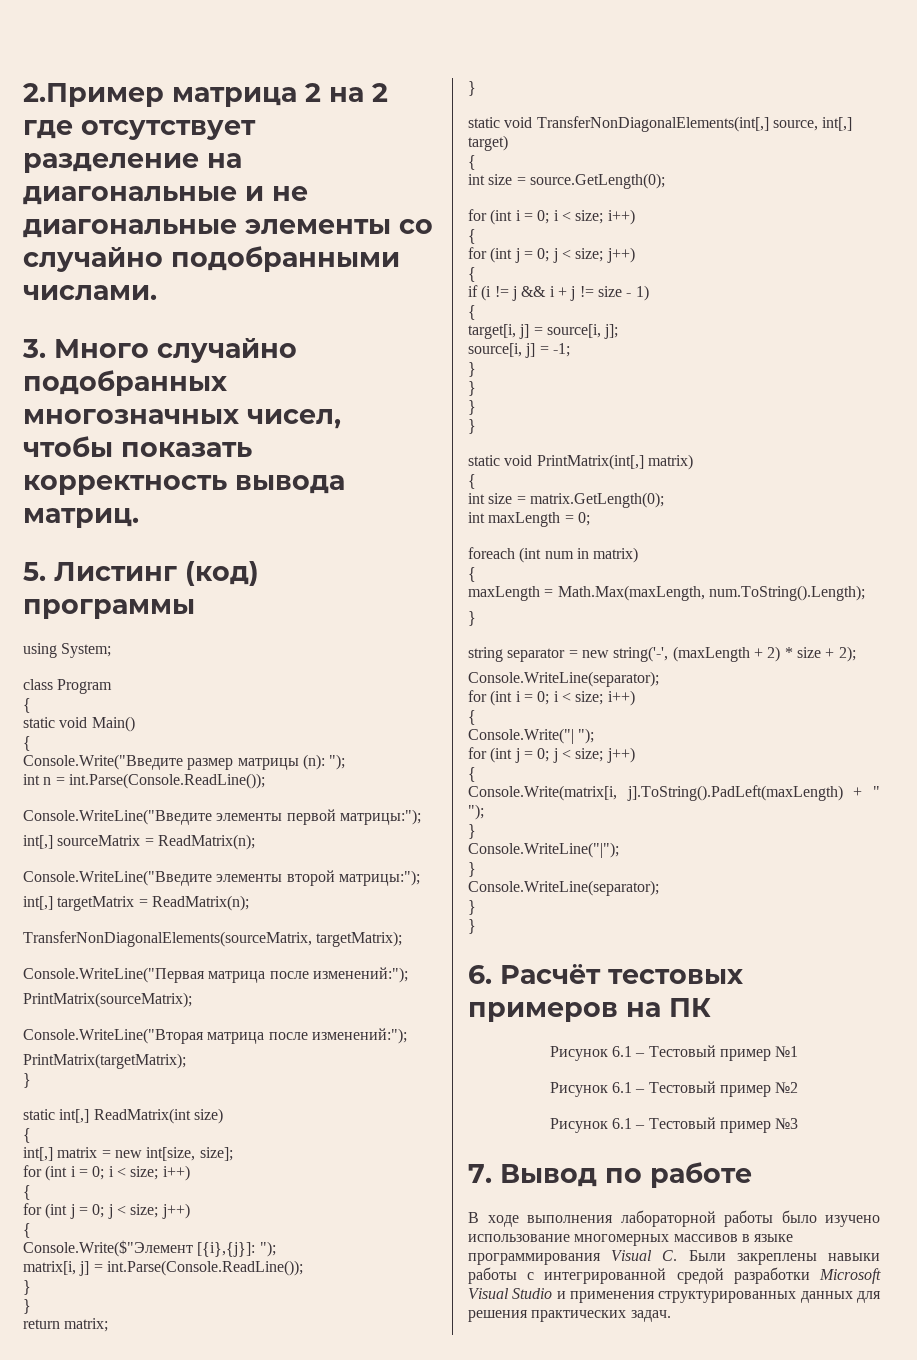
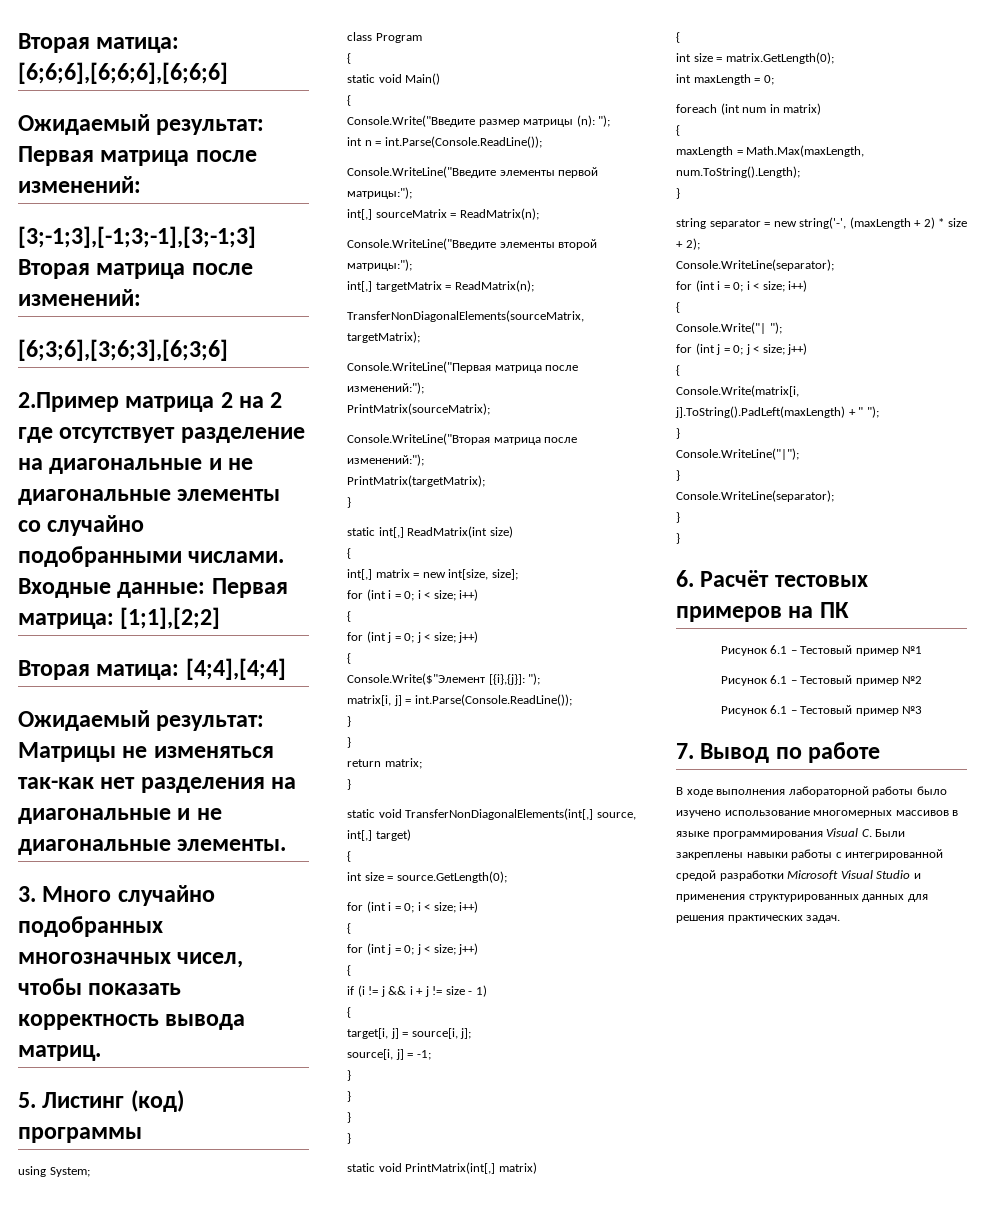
+ Вторая матица: [6;6;6],[6;6;6],[6;6;6]
+ Ожидаемый результат: Первая матрица после изменений:
+ [3;-1;3],[-1;3;-1],[3;-1;3] Вторая матрица после изменений:
+ [6;3;6],[3;6;3],[6;3;6]
+ Входные данные: Первая матрица: [1;1],[2;2]
+ Вторая матица: [4;4],[4;4]
+ Ожидаемый результат: Матрицы не изменяться так-как нет разделения на диагональные и не диагональные элементы.

